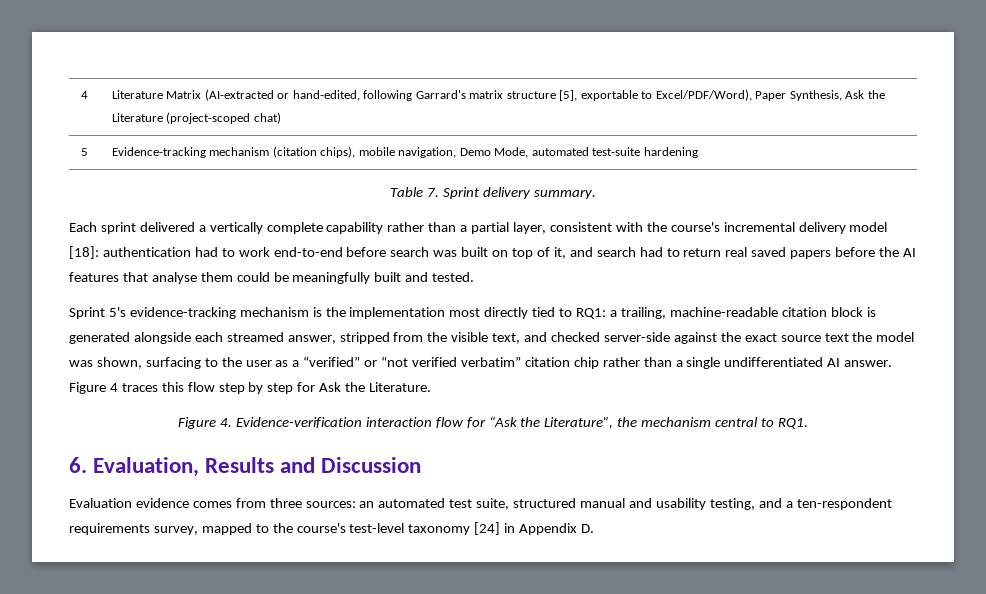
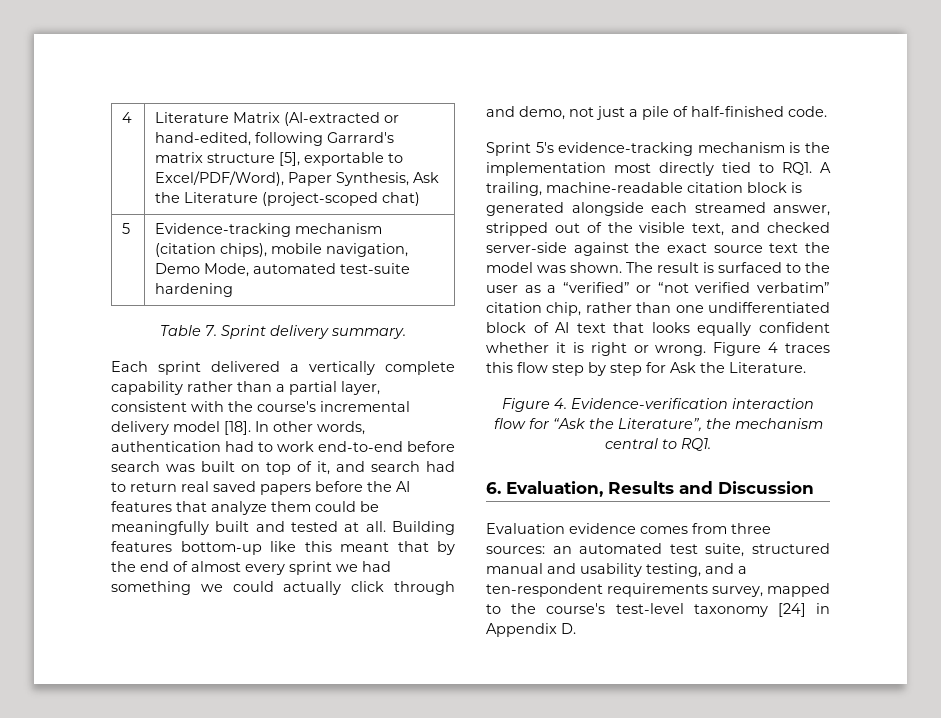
- Each sprint delivered a vertically complete capability rather than a partial layer, consistent with the course's incremental delivery model [18]: authentication had to work end-to-end before search was built on top of it, and search had to return real saved papers before the AI features that analyse them could be meaningfully built and tested.
+ Each sprint delivered a vertically complete capability rather than a partial layer, consistent with the course's incremental delivery model [18]. In other words, authentication had to work end-to-end before search was built on top of it, and search had to return real saved papers before the AI features that analyze them could be meaningfully built and tested at all. Building features bottom-up like this meant that by the end of almost every sprint we had something we could actually click through and demo, not just a pile of half-finished code.
- Sprint 5's evidence-tracking mechanism is the implementation most directly tied to RQ1: a trailing, machine-readable citation block is generated alongside each streamed answer, stripped from the visible text, and checked server-side against the exact source text the model was shown, surfacing to the user as a “verified” or “not verified verbatim” citation chip rather than a single undifferentiated AI answer.
+ Sprint 5's evidence-tracking mechanism is the implementation most directly tied to RQ1. A trailing, machine-readable citation block is generated alongside each streamed answer, stripped out of the visible text, and checked server-side against the exact source text the model was shown. The result is surfaced to the user as a “verified” or “not verified verbatim” citation chip, rather than one undifferentiated block of AI text that looks equally confident whether it is right or wrong.

